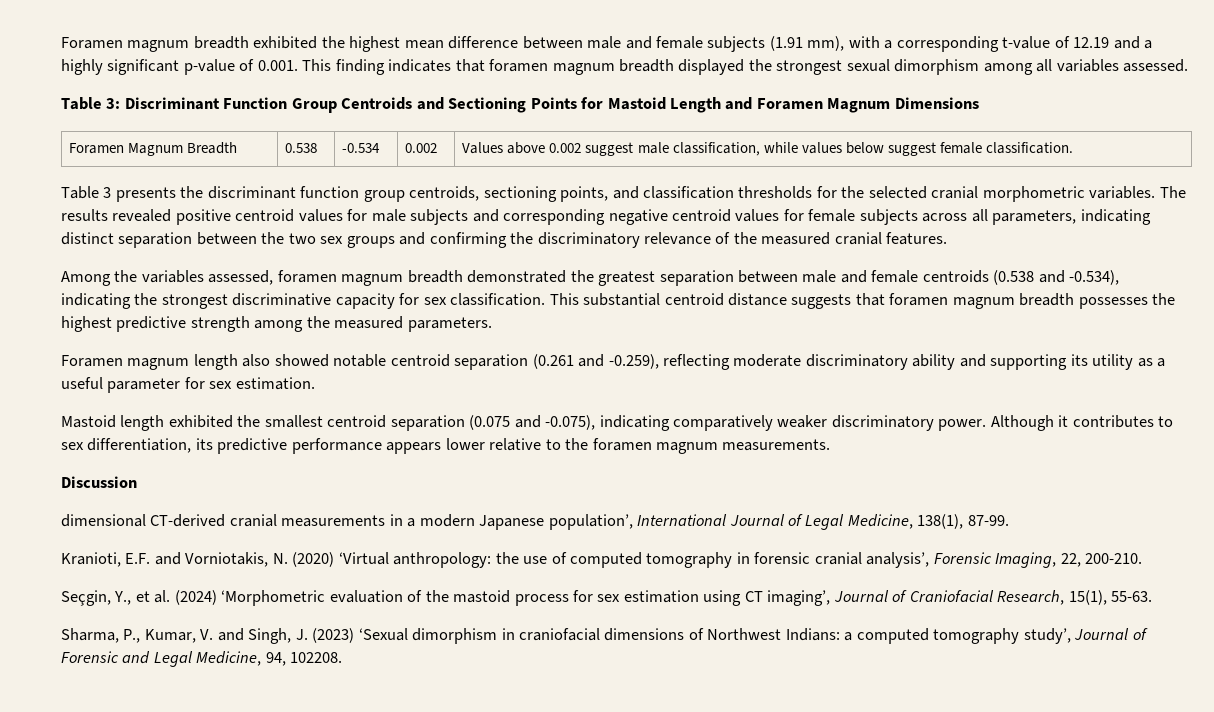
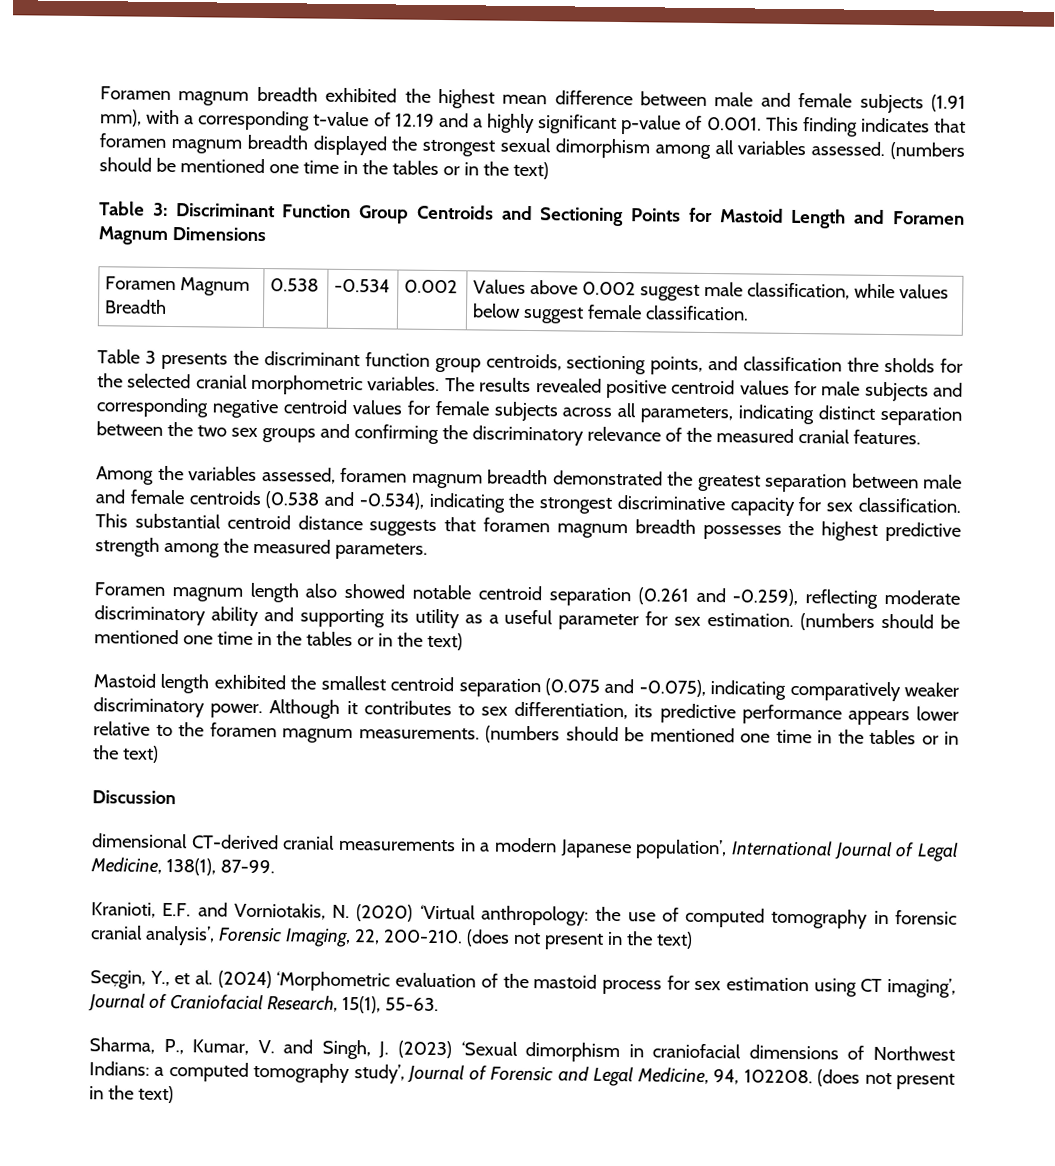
- Foramen magnum breadth exhibited the highest mean difference between male and female subjects (1.91 mm), with a corresponding t-value of 12.19 and a highly significant p-value of 0.001. This finding indicates that foramen magnum breadth displayed the strongest sexual dimorphism among all variables assessed.
+ Foramen magnum breadth exhibited the highest mean difference between male and female subjects (1.91 mm), with a corresponding t-value of 12.19 and a highly significant p-value of 0.001. This finding indicates that foramen magnum breadth displayed the strongest sexual dimorphism among all variables assessed. (numbers should be mentioned one time in the tables or in the text)
- Table 3 presents the discriminant function group centroids, sectioning points, and classification thresholds for the selected cranial morphometric variables.
+ Table 3 presents the discriminant function group centroids, sectioning points, and classification thre sholds for the selected cranial morphometric variables.
- Foramen magnum length also showed notable centroid separation (0.261 and -0.259), reflecting moderate discriminatory ability and supporting its utility as a useful parameter for sex estimation.
+ Foramen magnum length also showed notable centroid separation (0.261 and -0.259), reflecting moderate discriminatory ability and supporting its utility as a useful parameter for sex estimation. (numbers should be mentioned one time in the tables or in the text)
- Although it contributes to sex differentiation, its predictive performance appears lower relative to the foramen magnum measurements.
+ Although it contributes to sex differentiation, its predictive performance appears lower relative to the foramen magnum measurements. (numbers should be mentioned one time in the tables or in the text)
- Kranioti, E.F. and Vorniotakis, N. (2020) ‘Virtual anthropology: the use of computed tomography in forensic cranial analysis’, Forensic Imaging, 22, 200-210.
+ Kranioti, E.F. and Vorniotakis, N. (2020) ‘Virtual anthropology: the use of computed tomography in forensic cranial analysis’, Forensic Imaging, 22, 200-210. (does not present in the text)
- Sharma, P., Kumar, V. and Singh, J. (2023) ‘Sexual dimorphism in craniofacial dimensions of Northwest Indians: a computed tomography study’, Journal of Forensic and Legal Medicine, 94, 102208.
+ Sharma, P., Kumar, V. and Singh, J. (2023) ‘Sexual dimorphism in craniofacial dimensions of Northwest Indians: a computed tomography study’, Journal of Forensic and Legal Medicine, 94, 102208. (does not present in the text)

